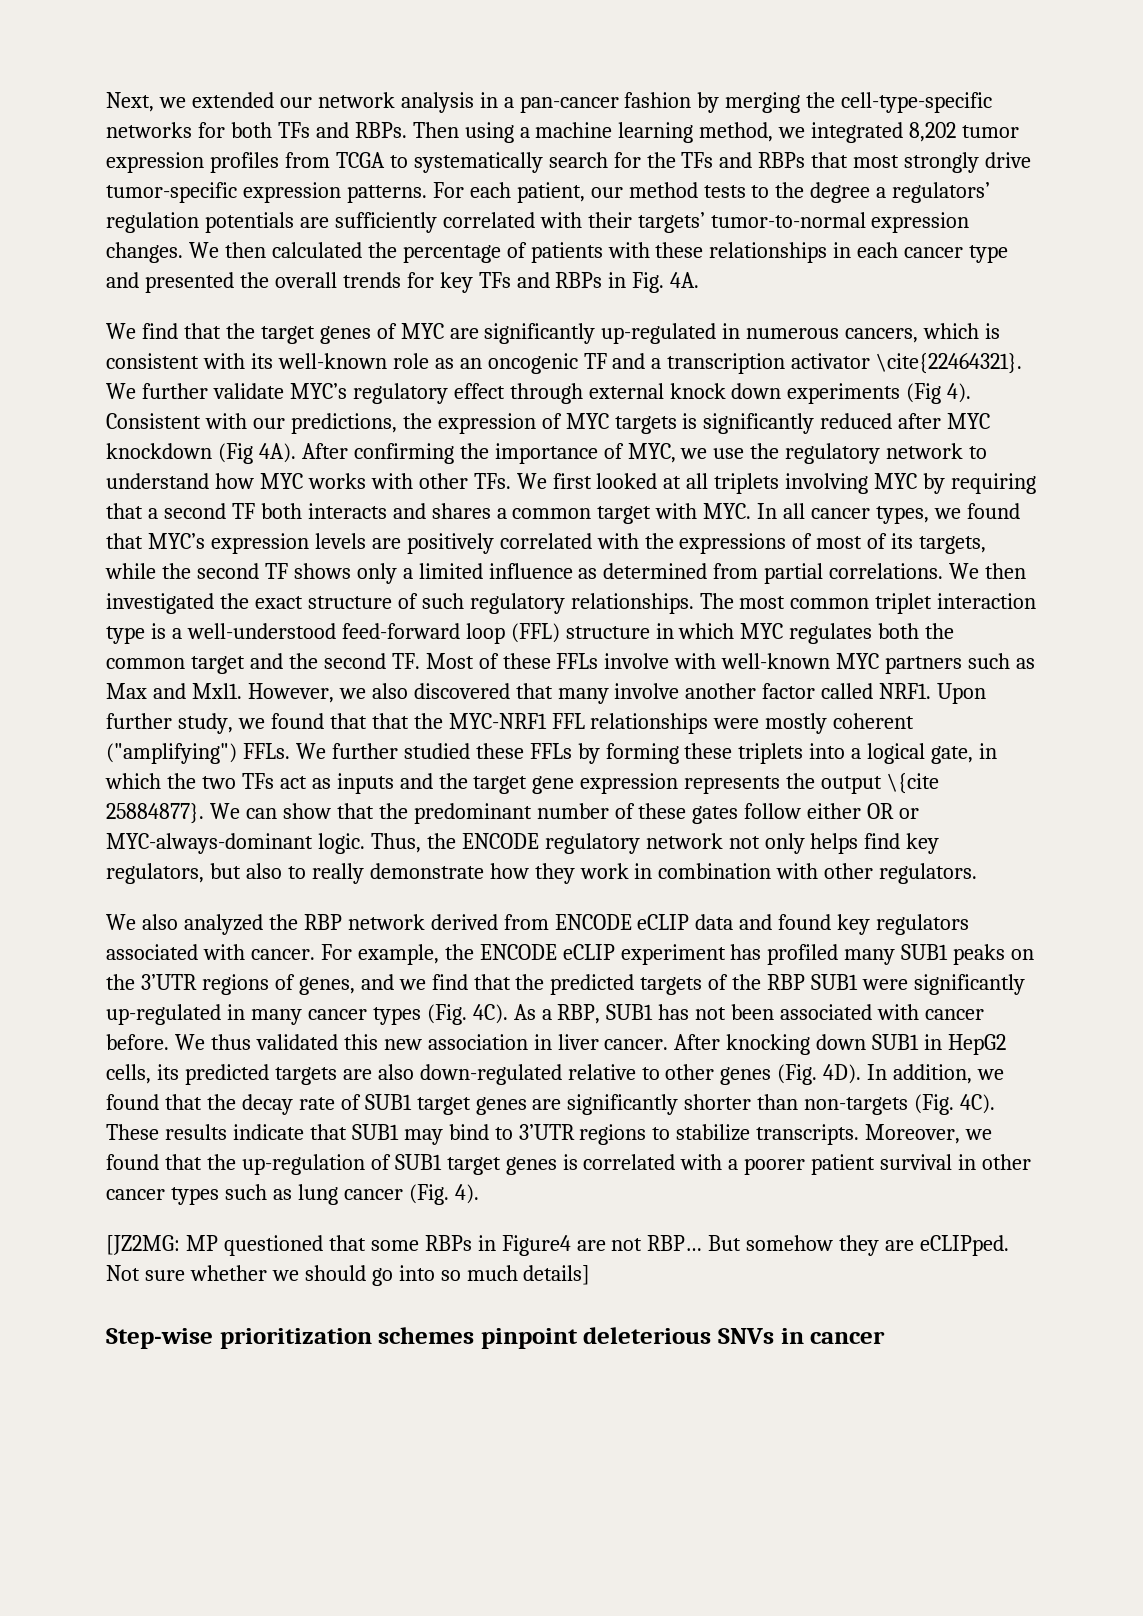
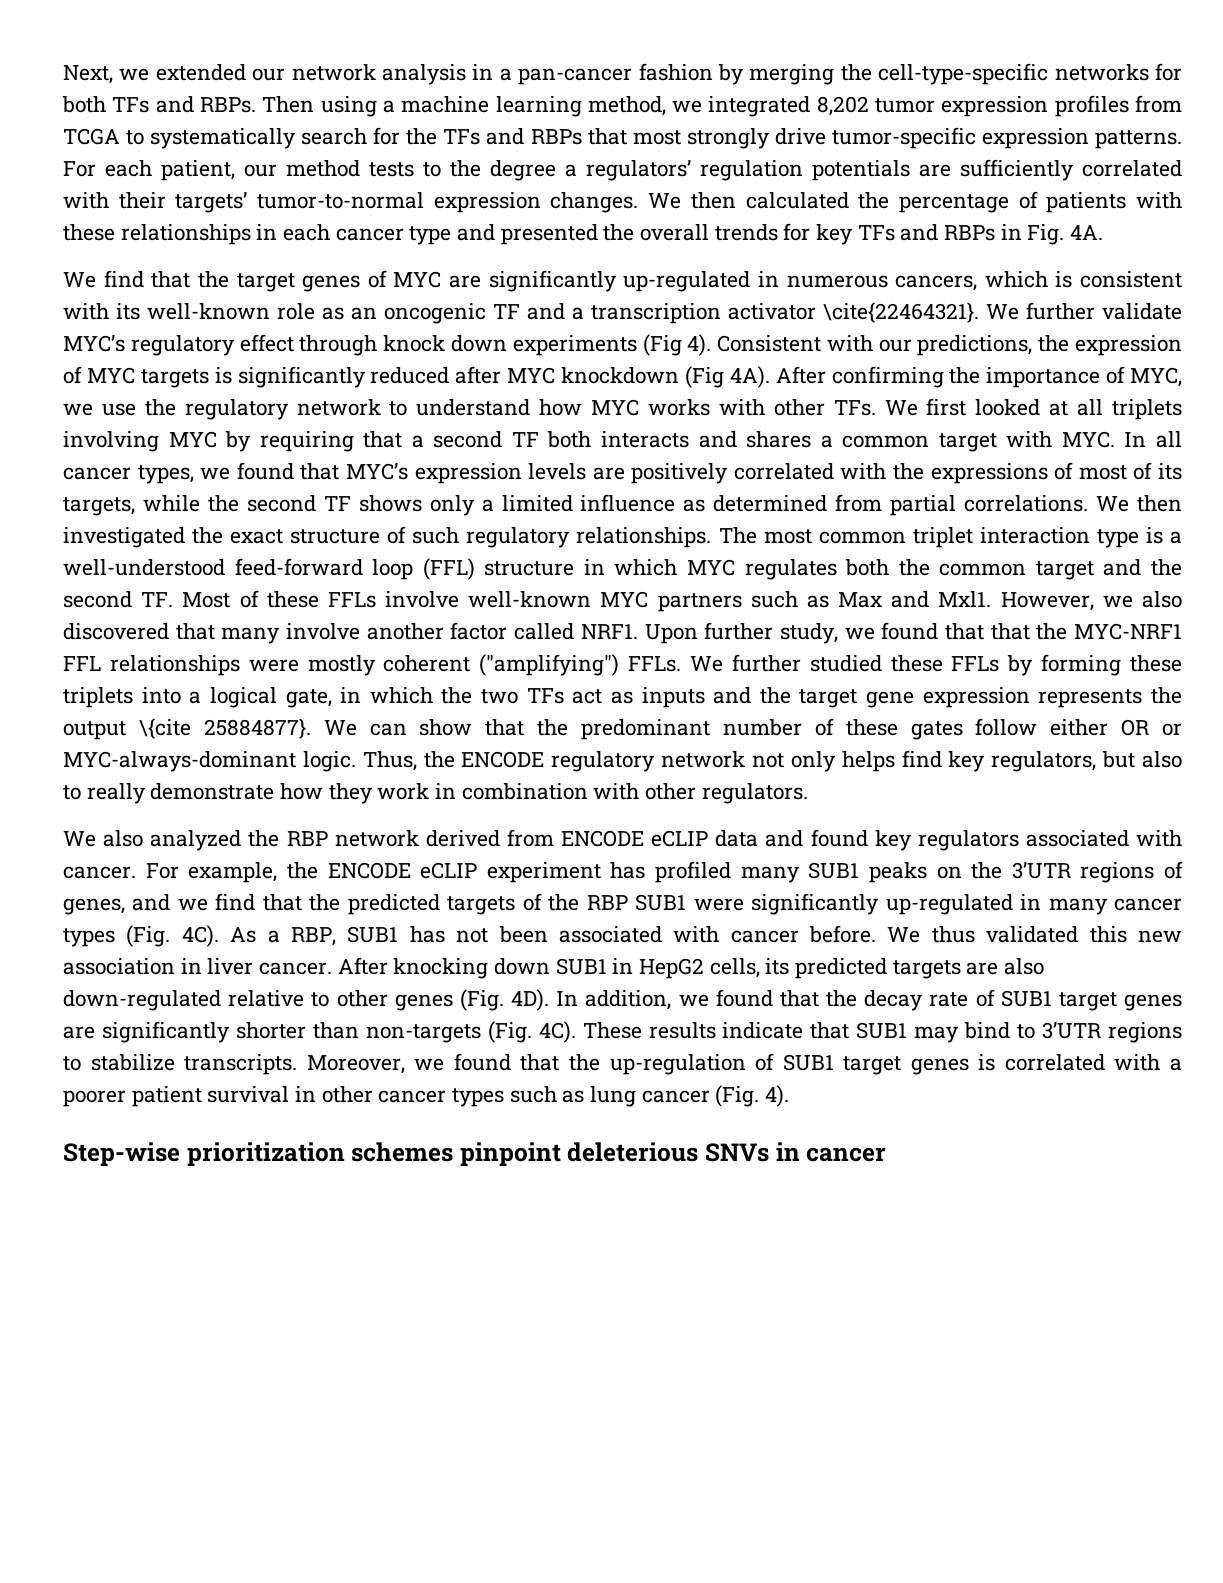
- We further validate MYC’s regulatory effect through external knock down experiments (Fig 4).
+ We further validate MYC’s regulatory effect through knock down experiments (Fig 4).
- The most common triplet interaction type is a well-understood feed-forward loop (FFL) structure in which MYC regulates both the common target and the second TF. Most of these FFLs involve with well-known MYC partners such as Max and Mxl1.
+ The most common triplet interaction type is a well-understood feed-forward loop (FFL) structure in which MYC regulates both the common target and the second TF. Most of these FFLs involve well-known MYC partners such as Max and Mxl1.
- [JZ2MG: MP questioned that some RBPs in Figure4 are not RBP… But somehow they are eCLIPped. Not sure whether we should go into so much details]

